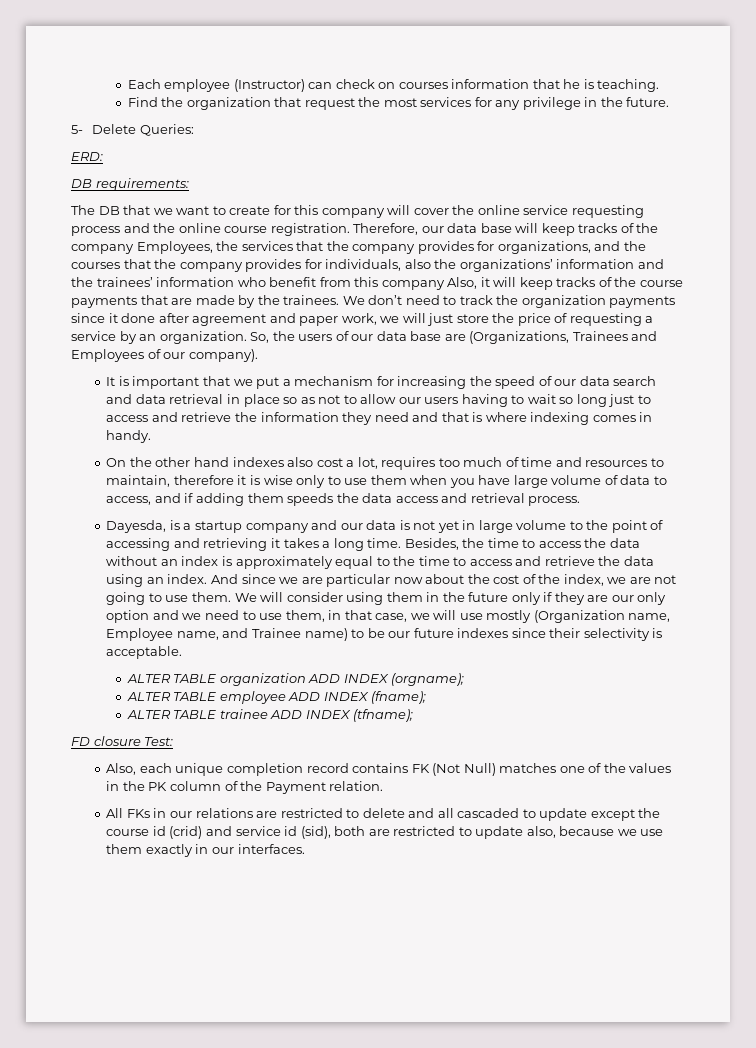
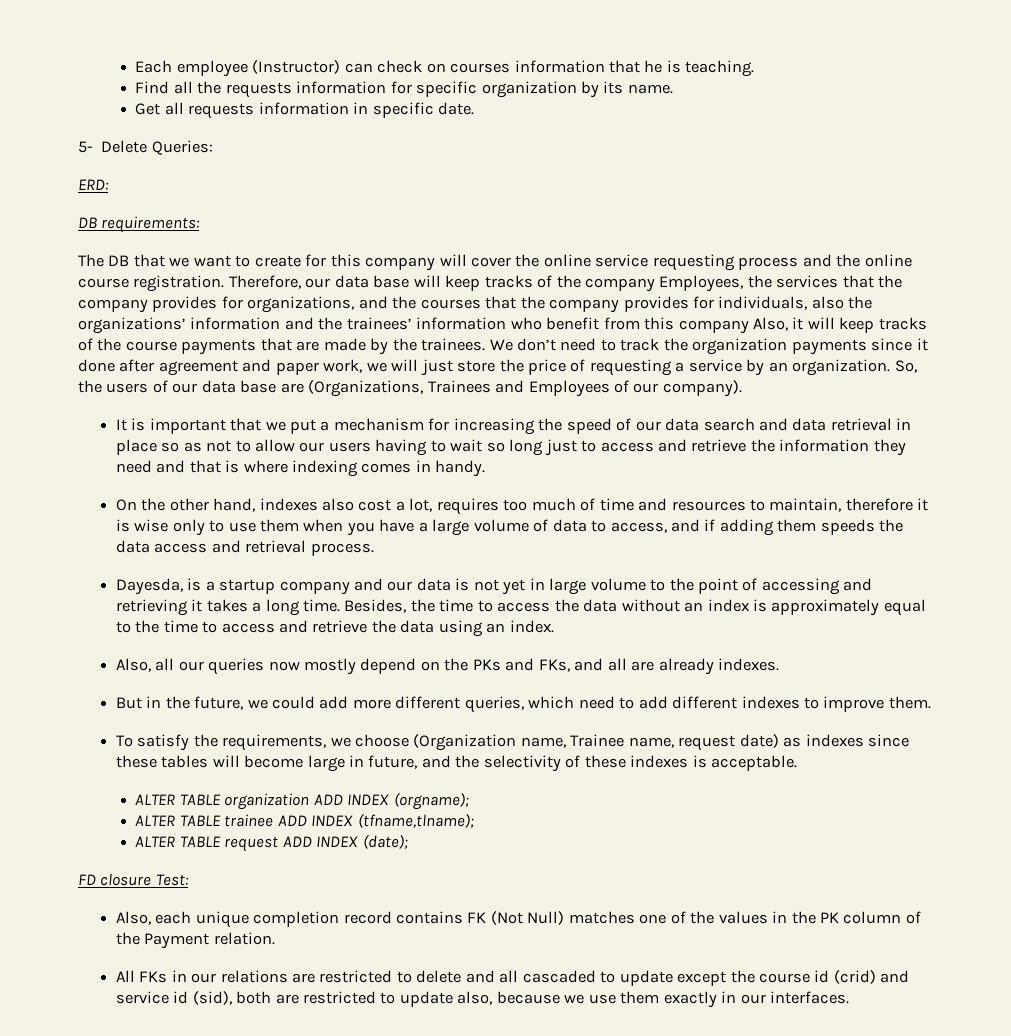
- Find the organization that request the most services for any privilege in the future.
+ Find all the requests information for specific organization by its name.
+ Get all requests information in specific date.
- On the other hand indexes also cost a lot, requires too much of time and resources to maintain, therefore it is wise only to use them when you have large volume of data to access, and if adding them speeds the data access and retrieval process.
+ On the other hand, indexes also cost a lot, requires too much of time and resources to maintain, therefore it is wise only to use them when you have a large volume of data to access, and if adding them speeds the data access and retrieval process.
- Besides, the time to access the data without an index is approximately equal to the time to access and retrieve the data using an index. And since we are particular now about the cost of the index, we are not going to use them. We will consider using them in the future only if they are our only option and we need to use them, in that case, we will use mostly (Organization name, Employee name, and Trainee name) to be our future indexes since their selectivity is acceptable.
+ Besides, the time to access the data without an index is approximately equal to the time to access and retrieve the data using an index.
+ Also, all our queries now mostly depend on the PKs and FKs, and all are already indexes.
+ But in the future, we could add more different queries, which need to add different indexes to improve them.
+ To satisfy the requirements, we choose (Organization name, Trainee name, request date) as indexes since these tables will become large in future, and the selectivity of these indexes is acceptable.
- ALTER TABLE employee ADD INDEX (fname);
- ALTER TABLE trainee ADD INDEX (tfname);
+ ALTER TABLE trainee ADD INDEX (tfname,tlname);
+ ALTER TABLE request ADD INDEX (date);

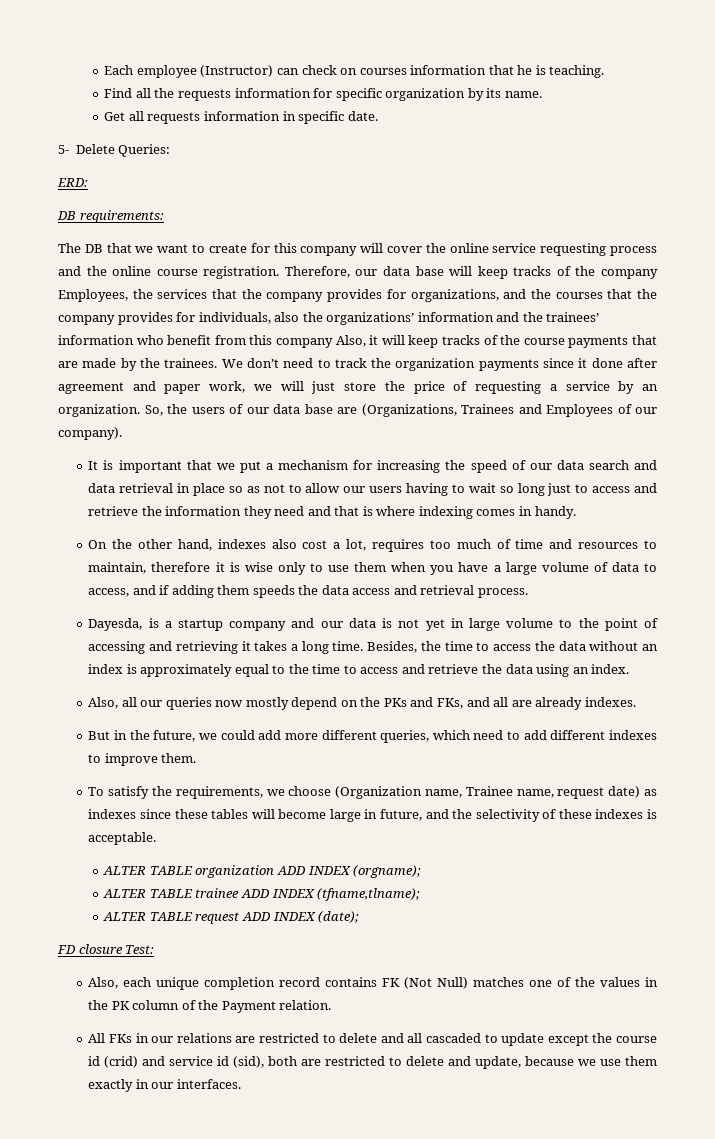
- All FKs in our relations are restricted to delete and all cascaded to update except the course id (crid) and service id (sid), both are restricted to update also, because we use them exactly in our interfaces.
+ All FKs in our relations are restricted to delete and all cascaded to update except the course id (crid) and service id (sid), both are restricted to delete and update, because we use them exactly in our interfaces.

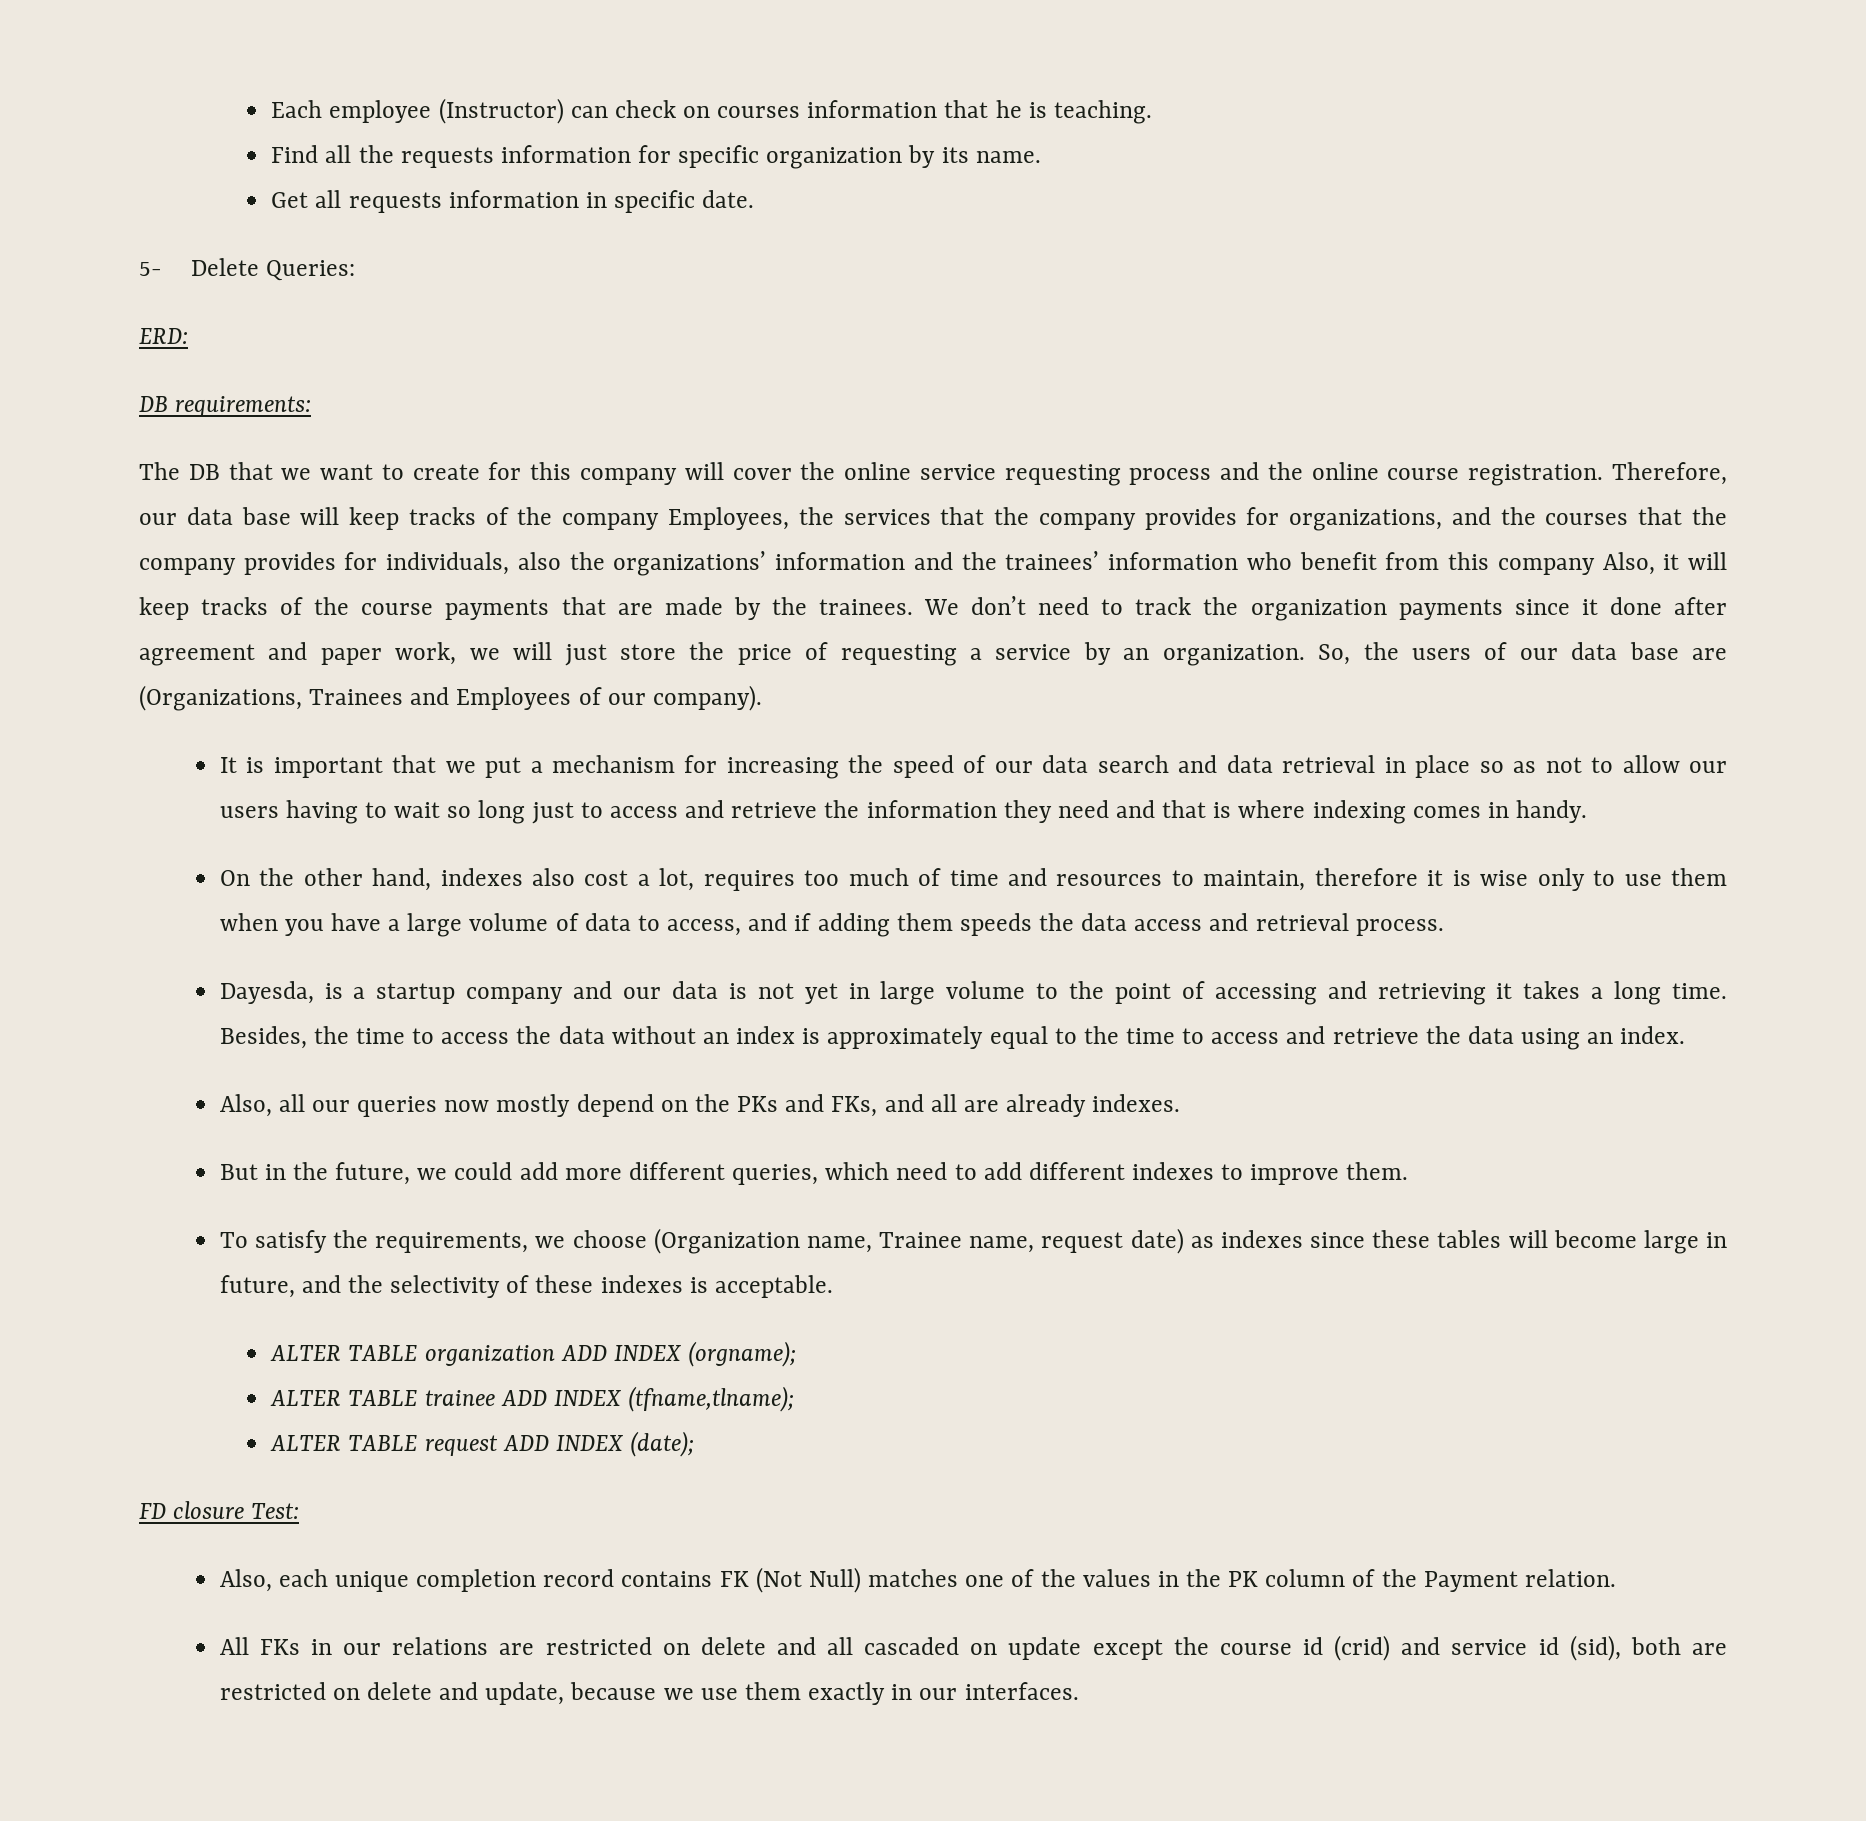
- All FKs in our relations are restricted to delete and all cascaded to update except the course id (crid) and service id (sid), both are restricted to delete and update, because we use them exactly in our interfaces.
+ All FKs in our relations are restricted on delete and all cascaded on update except the course id (crid) and service id (sid), both are restricted on delete and update, because we use them exactly in our interfaces.

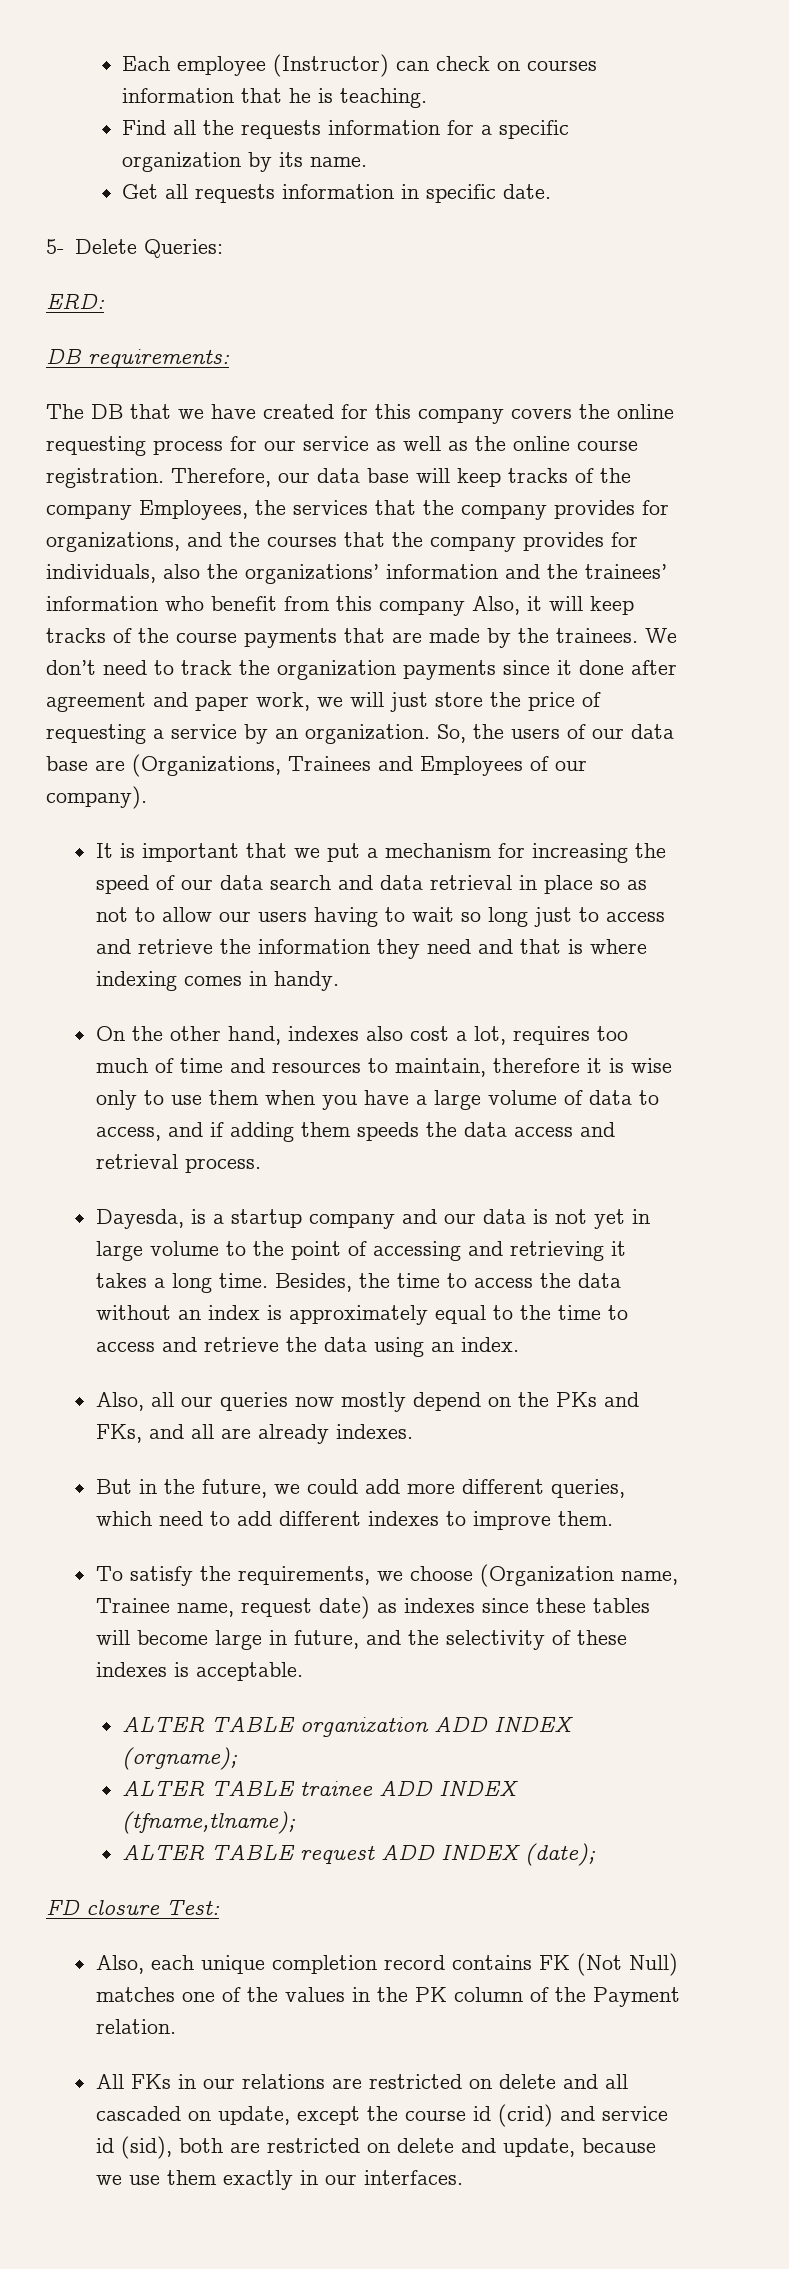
- Find all the requests information for specific organization by its name.
+ Find all the requests information for a specific organization by its name.
- The DB that we want to create for this company will cover the online service requesting process and the online course registration.
+ The DB that we have created for this company covers the online requesting process for our service as well as the online course registration.
- All FKs in our relations are restricted on delete and all cascaded on update except the course id (crid) and service id (sid), both are restricted on delete and update, because we use them exactly in our interfaces.
+ All FKs in our relations are restricted on delete and all cascaded on update, except the course id (crid) and service id (sid), both are restricted on delete and update, because we use them exactly in our interfaces.

